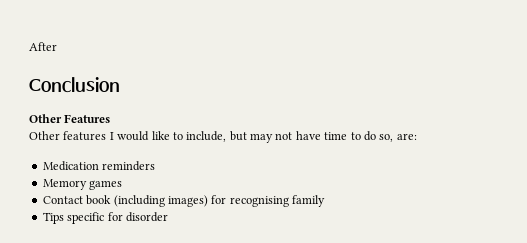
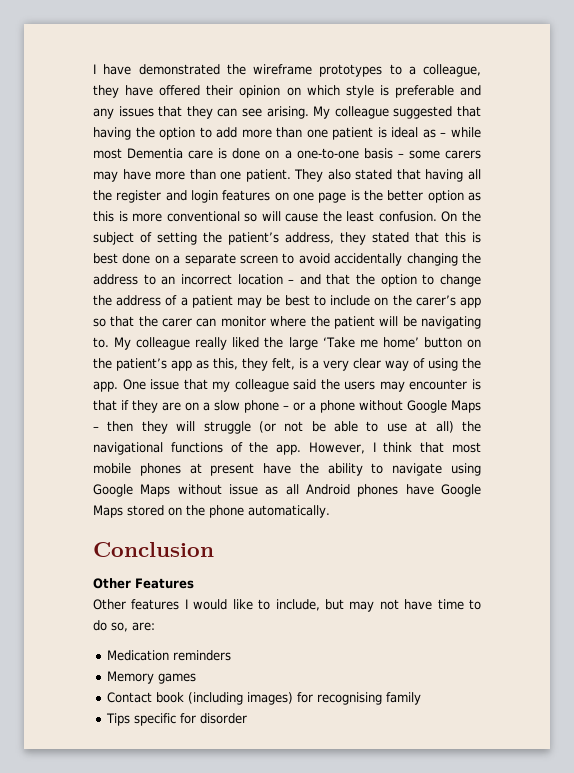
- After
+ I have demonstrated the wireframe prototypes to a colleague, they have offered their opinion on which style is preferable and any issues that they can see arising. My colleague suggested that having the option to add more than one patient is ideal as – while most Dementia care is done on a one-to-one basis – some carers may have more than one patient. They also stated that having all the register and login features on one page is the better option as this is more conventional so will cause the least confusion. On the subject of setting the patient’s address, they stated that this is best done on a separate screen to avoid accidentally changing the address to an incorrect location – and that the option to change the address of a patient may be best to include on the carer’s app so that the carer can monitor where the patient will be navigating to. My colleague really liked the large ‘Take me home’ button on the patient’s app as this, they felt, is a very clear way of using the app. One issue that my colleague said the users may encounter is that if they are on a slow phone – or a phone without Google Maps – then they will struggle (or not be able to use at all) the navigational functions of the app. However, I think that most mobile phones at present have the ability to navigate using Google Maps without issue as all Android phones have Google Maps stored on the phone automatically.

